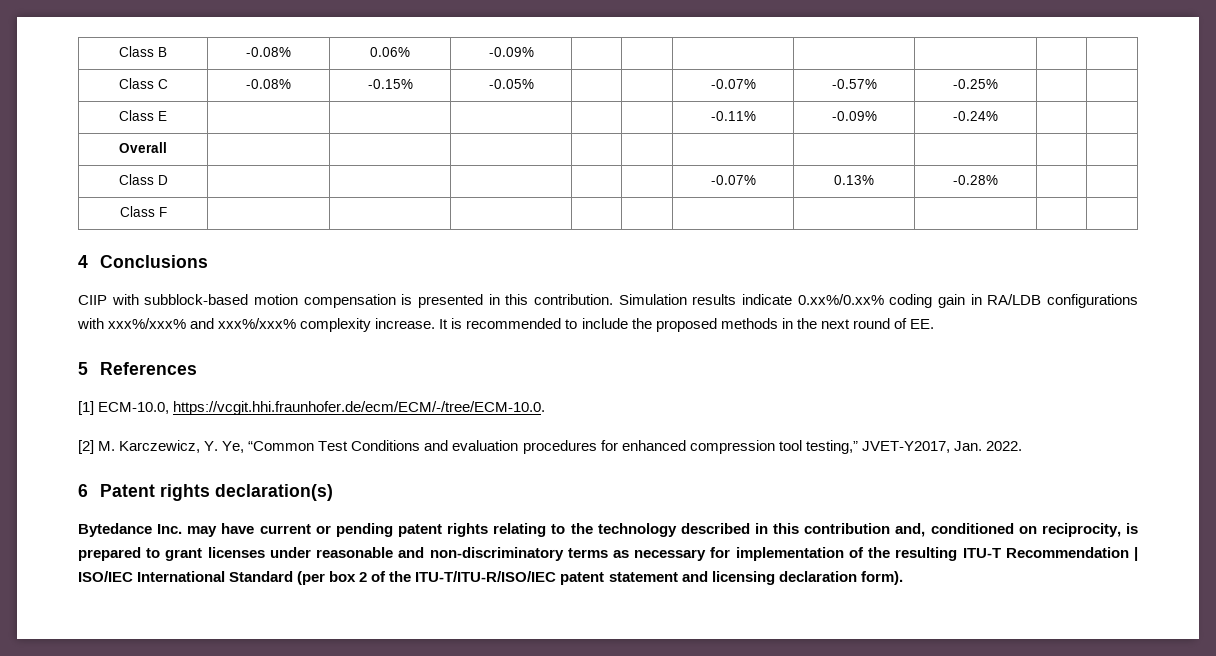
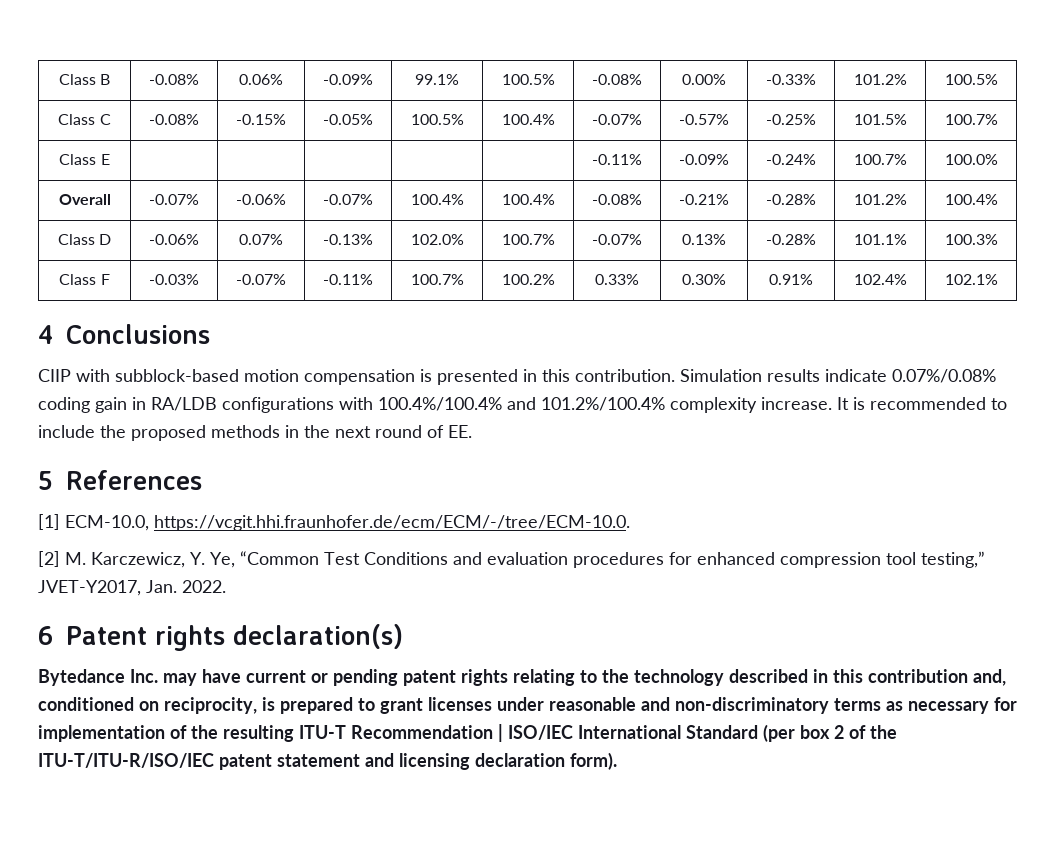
- Class B | -0.08% | 0.06% | -0.09% | | | | | | |
+ Class B | -0.08% | 0.06% | -0.09% | 99.1% | 100.5% | -0.08% | 0.00% | -0.33% | 101.2% | 100.5%
- Class C | -0.08% | -0.15% | -0.05% | | | -0.07% | -0.57% | -0.25% | |
+ Class C | -0.08% | -0.15% | -0.05% | 100.5% | 100.4% | -0.07% | -0.57% | -0.25% | 101.5% | 100.7%
- Class E | | | | | | -0.11% | -0.09% | -0.24% | |
+ Class E | | | | | | -0.11% | -0.09% | -0.24% | 100.7% | 100.0%
- Overall | | | | | | | | | |
- Class D | | | | | | -0.07% | 0.13% | -0.28% | |
+ Overall | -0.07% | -0.06% | -0.07% | 100.4% | 100.4% | -0.08% | -0.21% | -0.28% | 101.2% | 100.4%
+ Class D | -0.06% | 0.07% | -0.13% | 102.0% | 100.7% | -0.07% | 0.13% | -0.28% | 101.1% | 100.3%
- Class F | | | | | | | | | |
+ Class F | -0.03% | -0.07% | -0.11% | 100.7% | 100.2% | 0.33% | 0.30% | 0.91% | 102.4% | 102.1%
- Simulation results indicate 0.xx%/0.xx% coding gain in RA/LDB configurations with xxx%/xxx% and xxx%/xxx% complexity increase.
+ Simulation results indicate 0.07%/0.08% coding gain in RA/LDB configurations with 100.4%/100.4% and 101.2%/100.4% complexity increase.

